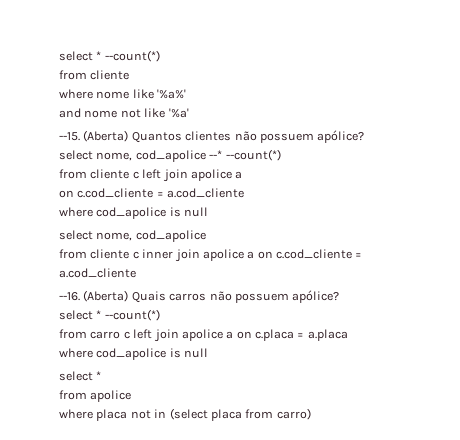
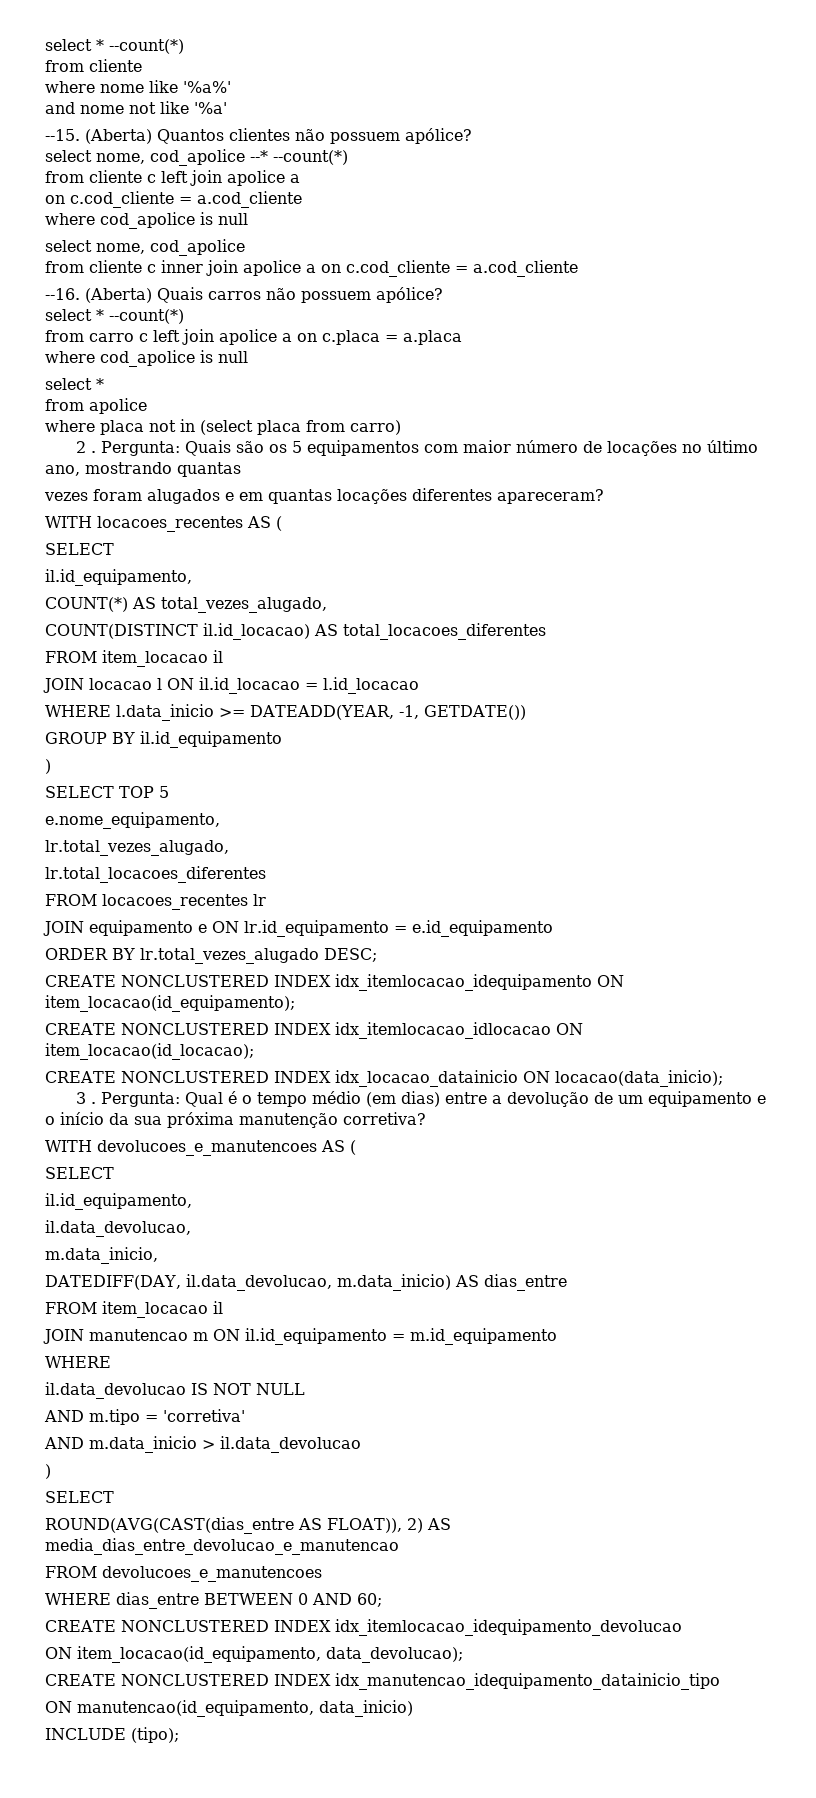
+ 2 . Pergunta: Quais são os 5 equipamentos com maior número de locações no último ano, mostrando quantas
+ vezes foram alugados e em quantas locações diferentes apareceram?
+ WITH locacoes_recentes AS (
+ SELECT
+ il.id_equipamento,
+ COUNT(*) AS total_vezes_alugado,
+ COUNT(DISTINCT il.id_locacao) AS total_locacoes_diferentes
+ FROM item_locacao il
+ JOIN locacao l ON il.id_locacao = l.id_locacao
+ WHERE l.data_inicio >= DATEADD(YEAR, -1, GETDATE())
+ GROUP BY il.id_equipamento
+ )
+ SELECT TOP 5
+ e.nome_equipamento,
+ lr.total_vezes_alugado,
+ lr.total_locacoes_diferentes
+ FROM locacoes_recentes lr
+ JOIN equipamento e ON lr.id_equipamento = e.id_equipamento
+ ORDER BY lr.total_vezes_alugado DESC;
+ CREATE NONCLUSTERED INDEX idx_itemlocacao_idequipamento ON item_locacao(id_equipamento);
+ CREATE NONCLUSTERED INDEX idx_itemlocacao_idlocacao ON item_locacao(id_locacao);
+ CREATE NONCLUSTERED INDEX idx_locacao_datainicio ON locacao(data_inicio);
+ 3 . Pergunta: Qual é o tempo médio (em dias) entre a devolução de um equipamento e o início da sua próxima manutenção corretiva?
+ WITH devolucoes_e_manutencoes AS (
+ SELECT
+ il.id_equipamento,
+ il.data_devolucao,
+ m.data_inicio,
+ DATEDIFF(DAY, il.data_devolucao, m.data_inicio) AS dias_entre
+ FROM item_locacao il
+ JOIN manutencao m ON il.id_equipamento = m.id_equipamento
+ WHERE
+ il.data_devolucao IS NOT NULL
+ AND m.tipo = 'corretiva'
+ AND m.data_inicio > il.data_devolucao
+ )
+ SELECT
+ ROUND(AVG(CAST(dias_entre AS FLOAT)), 2) AS media_dias_entre_devolucao_e_manutencao
+ FROM devolucoes_e_manutencoes
+ WHERE dias_entre BETWEEN 0 AND 60;
+ CREATE NONCLUSTERED INDEX idx_itemlocacao_idequipamento_devolucao
+ ON item_locacao(id_equipamento, data_devolucao);
+ CREATE NONCLUSTERED INDEX idx_manutencao_idequipamento_datainicio_tipo
+ ON manutencao(id_equipamento, data_inicio)
+ INCLUDE (tipo);

